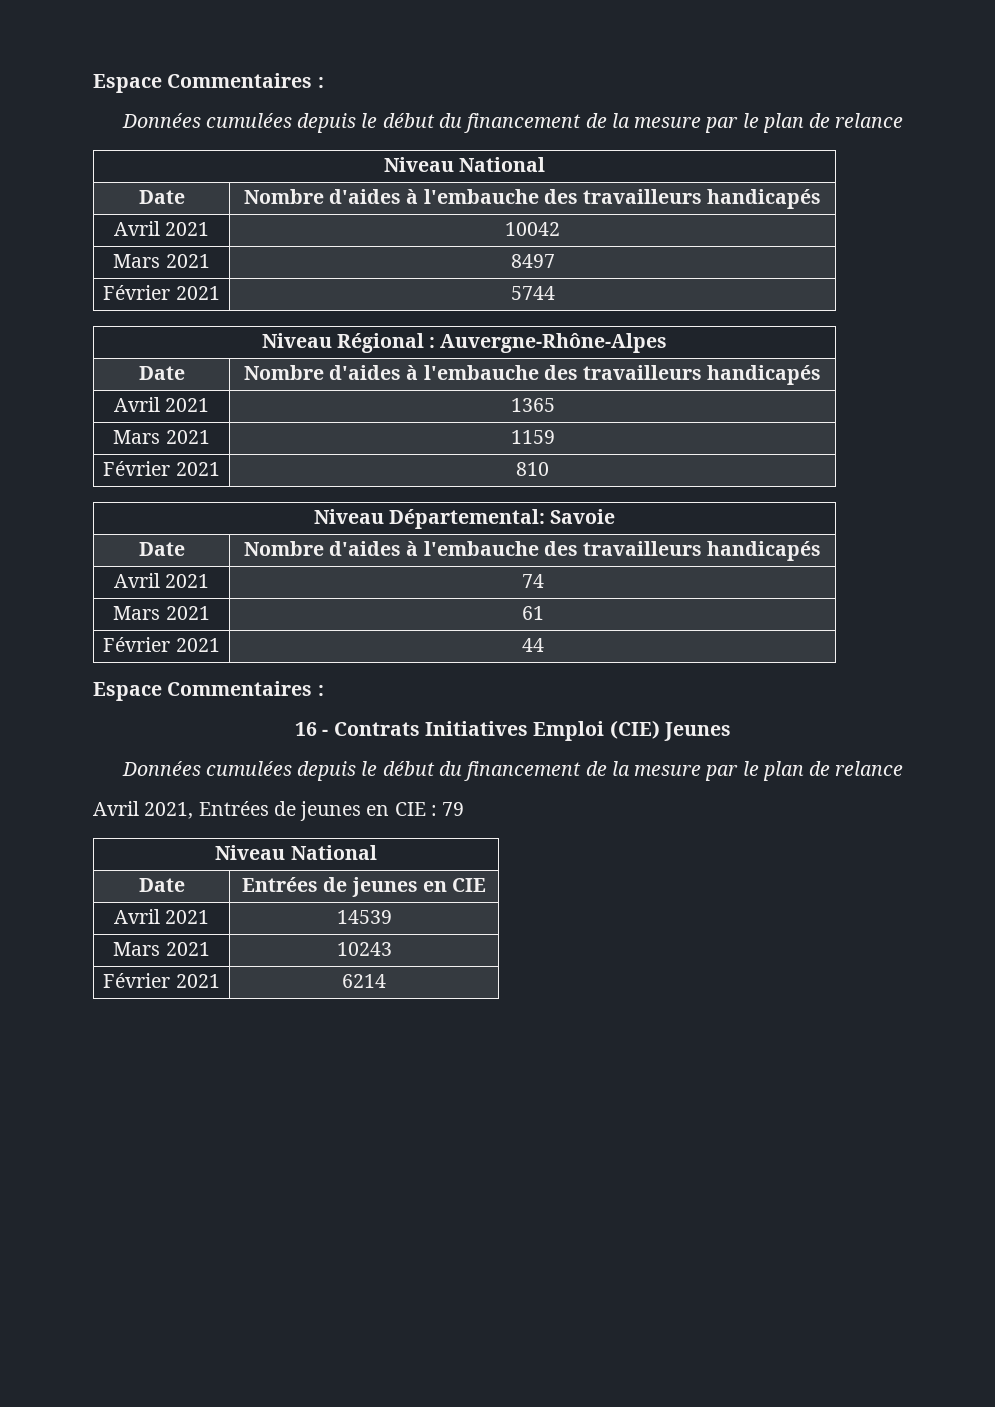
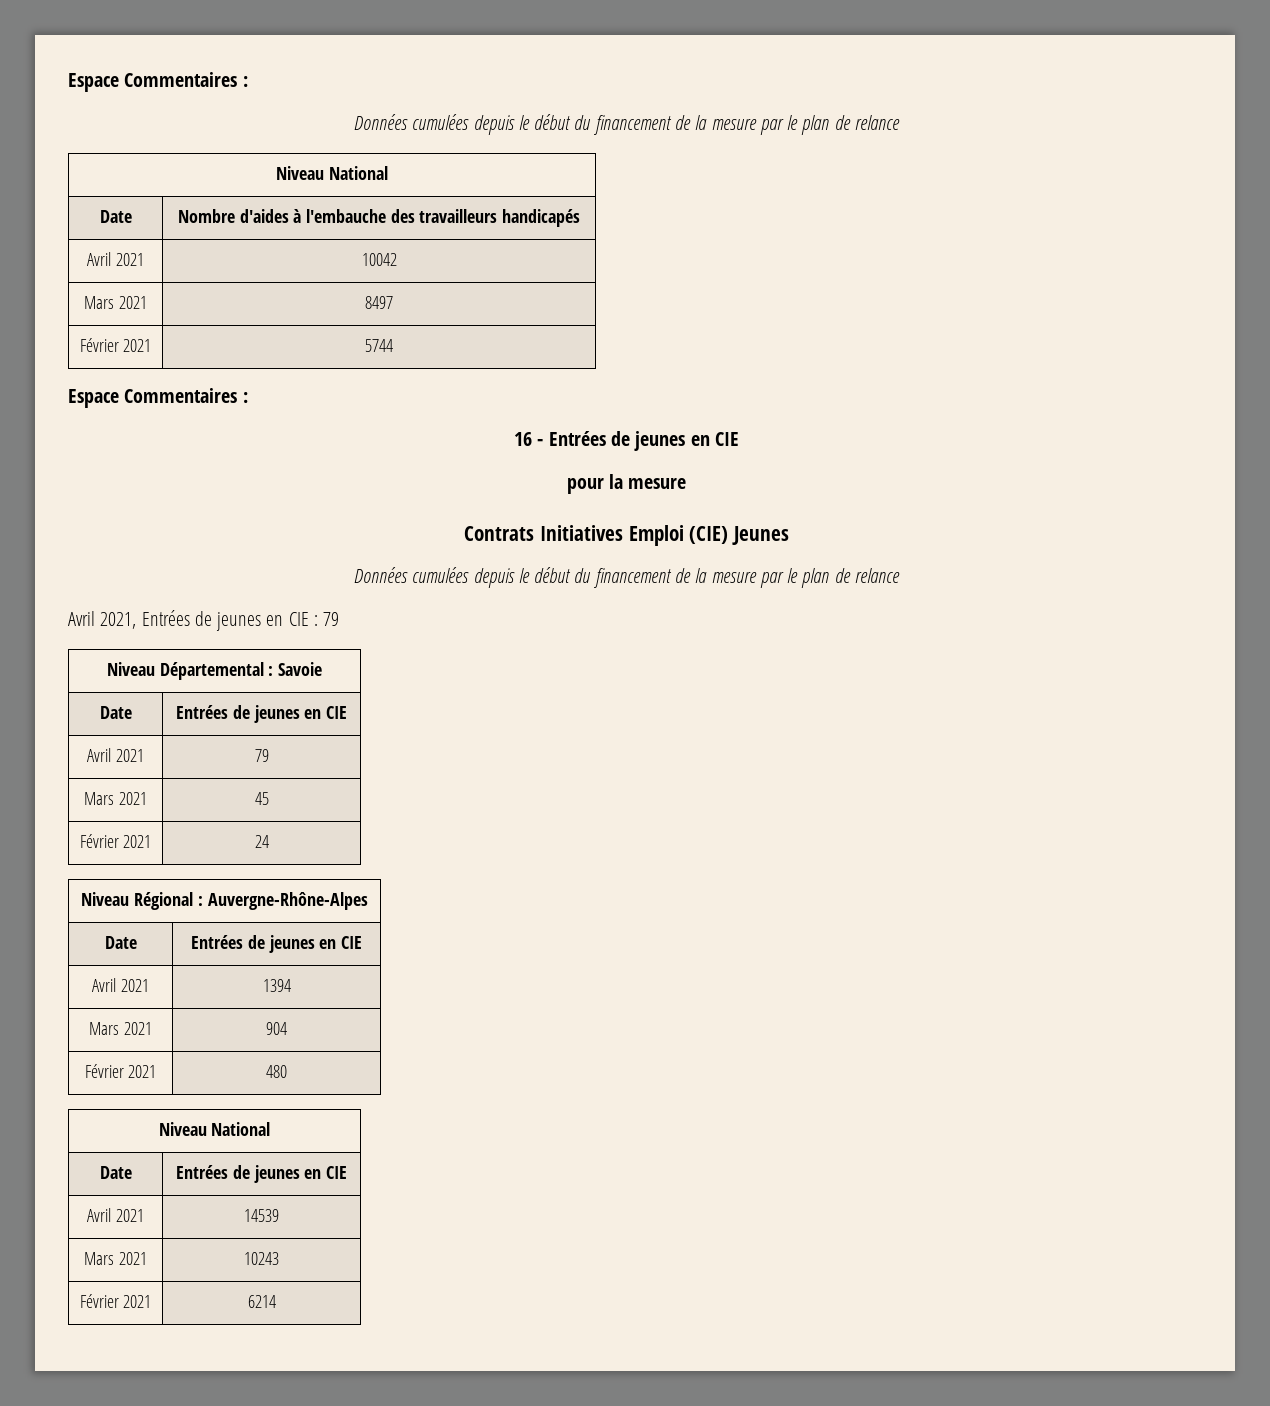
- Niveau Régional : Auvergne-Rhône-Alpes
- Date | Nombre d'aides à l'embauche des travailleurs handicapés
- Avril 2021 | 1365
- Mars 2021 | 1159
- Février 2021 | 810
- Niveau Départemental: Savoie
- Date | Nombre d'aides à l'embauche des travailleurs handicapés
- Avril 2021 | 74
- Mars 2021 | 61
- Février 2021 | 44
- 16 - Contrats Initiatives Emploi (CIE) Jeunes
+ 16 - Entrées de jeunes en CIE
+ pour la mesure
+ Contrats Initiatives Emploi (CIE) Jeunes
+ Niveau Départemental : Savoie
+ Date | Entrées de jeunes en CIE
+ Avril 2021 | 79
+ Mars 2021 | 45
+ Février 2021 | 24
+ Niveau Régional : Auvergne-Rhône-Alpes
+ Date | Entrées de jeunes en CIE
+ Avril 2021 | 1394
+ Mars 2021 | 904
+ Février 2021 | 480

